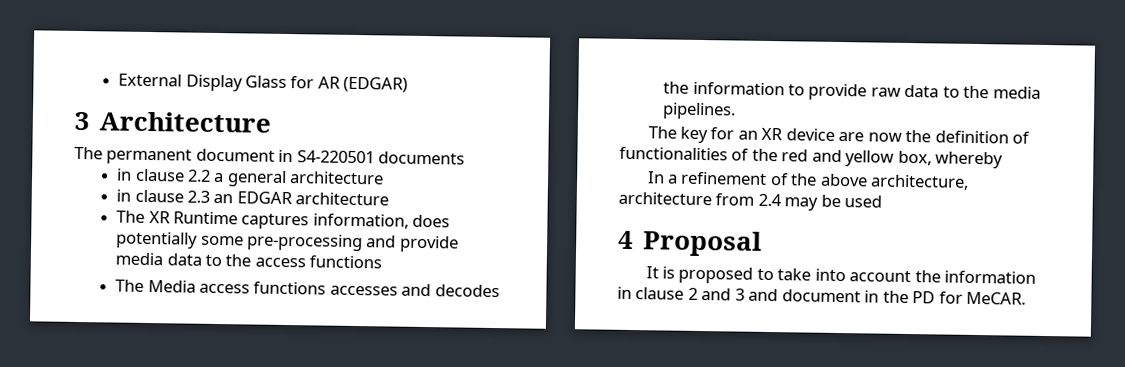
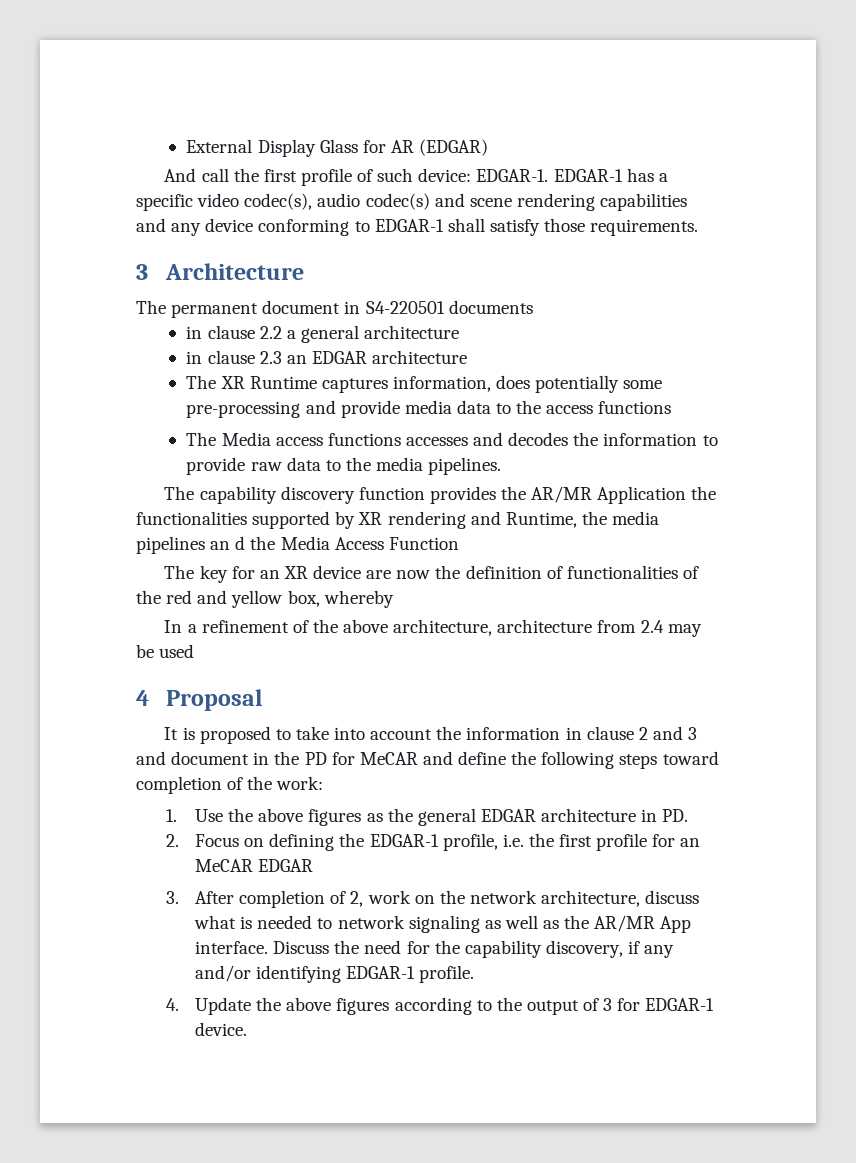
+ And call the first profile of such device: EDGAR-1. EDGAR-1 has a specific video codec(s), audio codec(s) and scene rendering capabilities and any device conforming to EDGAR-1 shall satisfy those requirements.
+ The capability discovery function provides the AR/MR Application the functionalities supported by XR rendering and Runtime, the media pipelines an d the Media Access Function
- It is proposed to take into account the information in clause 2 and 3 and document in the PD for MeCAR.
+ It is proposed to take into account the information in clause 2 and 3 and document in the PD for MeCAR and define the following steps toward completion of the work:
+ 1. Use the above figures as the general EDGAR architecture in PD.
+ 2. Focus on defining the EDGAR-1 profile, i.e. the first profile for an MeCAR EDGAR
+ 3. After completion of 2, work on the network architecture, discuss what is needed to network signaling as well as the AR/MR App interface. Discuss the need for the capability discovery, if any and/or identifying EDGAR-1 profile.
+ 4. Update the above figures according to the output of 3 for EDGAR-1 device.

